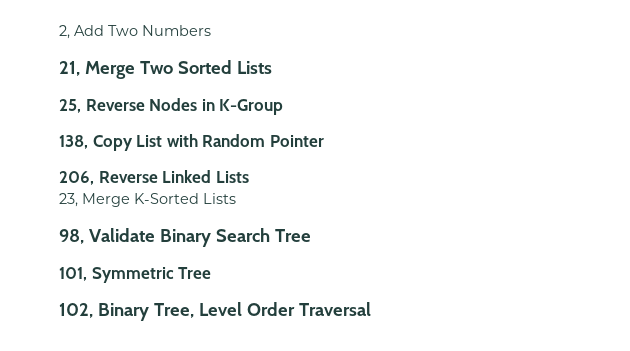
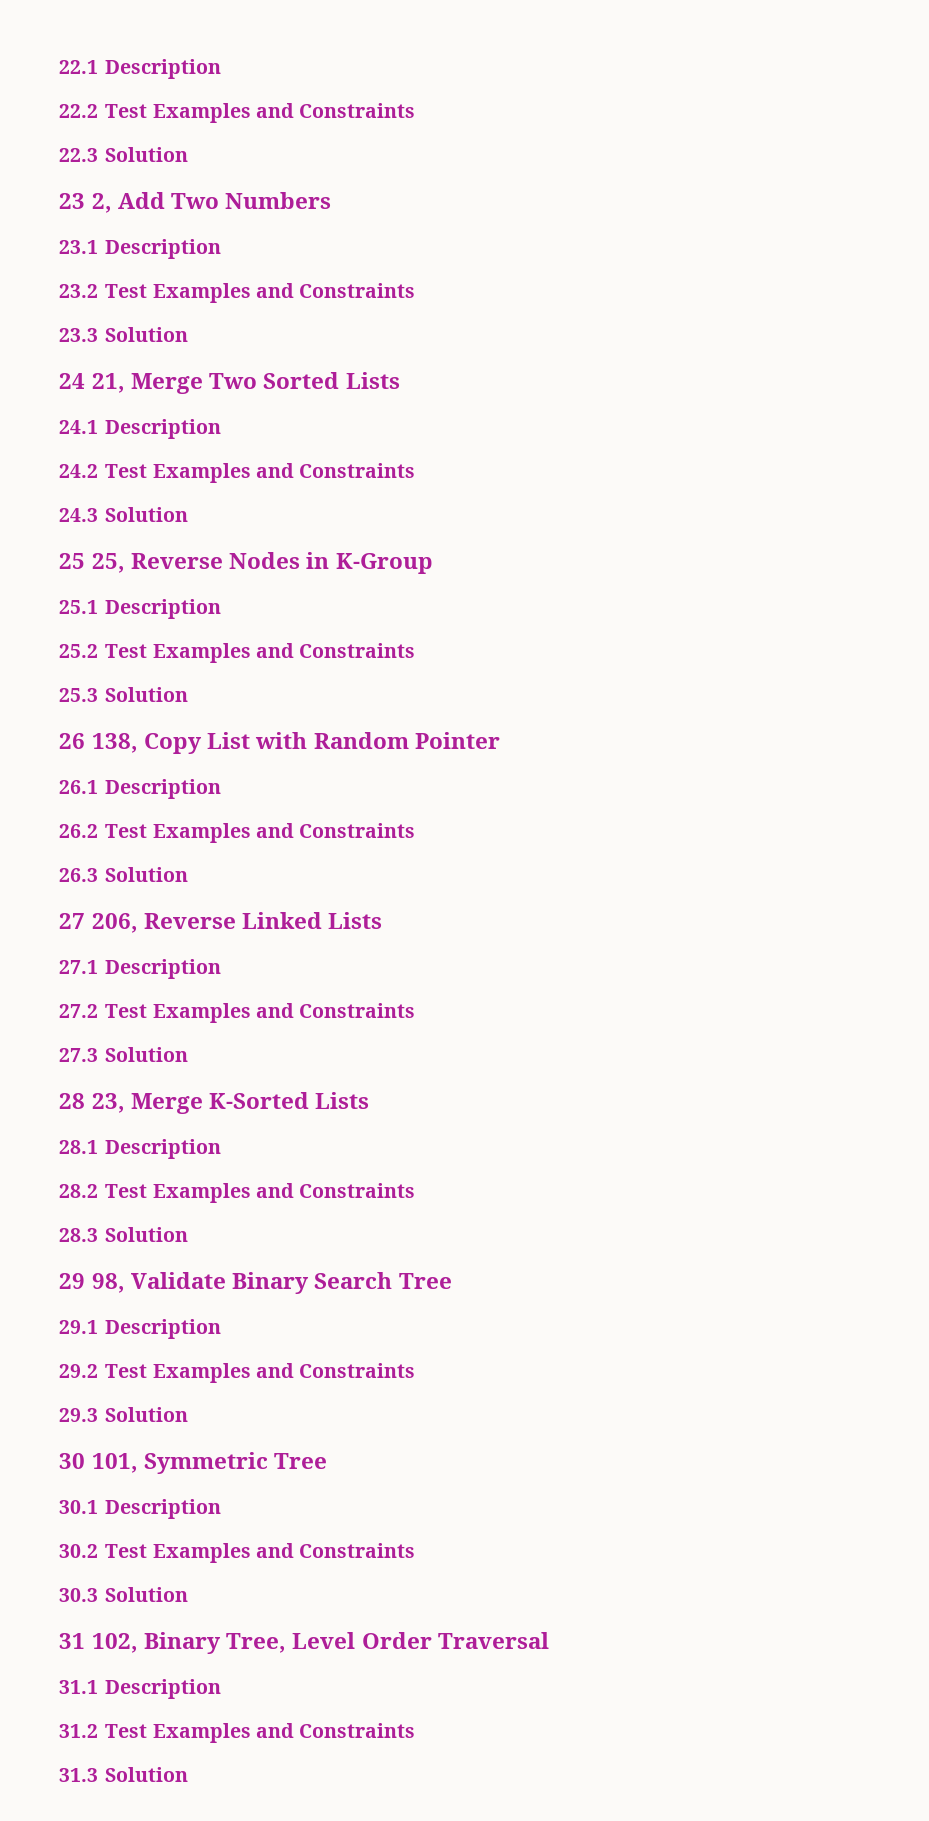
- 2, Add Two Numbers
- 21, Merge Two Sorted Lists
+ 22.1 Description
+ 22.2 Test Examples and Constraints
+ 22.3 Solution
+ 23 2, Add Two Numbers
+ 23.1 Description
+ 23.2 Test Examples and Constraints
+ 23.3 Solution
+ 24 21, Merge Two Sorted Lists
- 25, Reverse Nodes in K-Group
+ 24.1 Description
+ 24.2 Test Examples and Constraints
+ 24.3 Solution
+ 25 25, Reverse Nodes in K-Group
- 138, Copy List with Random Pointer
+ 25.1 Description
+ 25.2 Test Examples and Constraints
+ 25.3 Solution
+ 26 138, Copy List with Random Pointer
- 206, Reverse Linked Lists
- 23, Merge K-Sorted Lists
- 98, Validate Binary Search Tree
+ 26.1 Description
+ 26.2 Test Examples and Constraints
+ 26.3 Solution
+ 27 206, Reverse Linked Lists
+ 27.1 Description
+ 27.2 Test Examples and Constraints
+ 27.3 Solution
+ 28 23, Merge K-Sorted Lists
+ 28.1 Description
+ 28.2 Test Examples and Constraints
+ 28.3 Solution
+ 29 98, Validate Binary Search Tree
- 101, Symmetric Tree
- 102, Binary Tree, Level Order Traversal
+ 29.1 Description
+ 29.2 Test Examples and Constraints
+ 29.3 Solution
+ 30 101, Symmetric Tree
+ 30.1 Description
+ 30.2 Test Examples and Constraints
+ 30.3 Solution
+ 31 102, Binary Tree, Level Order Traversal
+ 31.1 Description
+ 31.2 Test Examples and Constraints
+ 31.3 Solution

